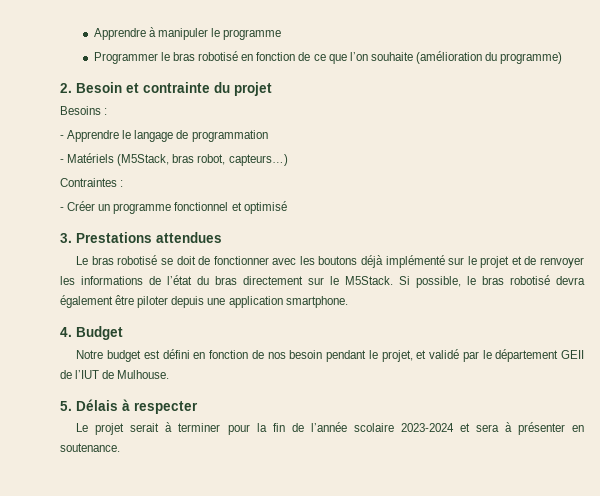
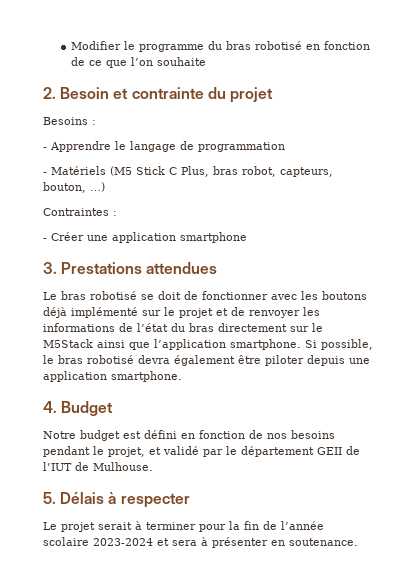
- Apprendre à manipuler le programme
- Programmer le bras robotisé en fonction de ce que l’on souhaite (amélioration du programme)
+ Modifier le programme du bras robotisé en fonction de ce que l’on souhaite
- - Matériels (M5Stack, bras robot, capteurs…)
+ - Matériels (M5 Stick C Plus, bras robot, capteurs, bouton, …)
- - Créer un programme fonctionnel et optimisé
+ - Créer une application smartphone
- Le bras robotisé se doit de fonctionner avec les boutons déjà implémenté sur le projet et de renvoyer les informations de l’état du bras directement sur le M5Stack.
+ Le bras robotisé se doit de fonctionner avec les boutons déjà implémenté sur le projet et de renvoyer les informations de l’état du bras directement sur le M5Stack ainsi que l’application smartphone.
- Notre budget est défini en fonction de nos besoin pendant le projet, et validé par le département GEII de l’IUT de Mulhouse.
+ Notre budget est défini en fonction de nos besoins pendant le projet, et validé par le département GEII de l’IUT de Mulhouse.

